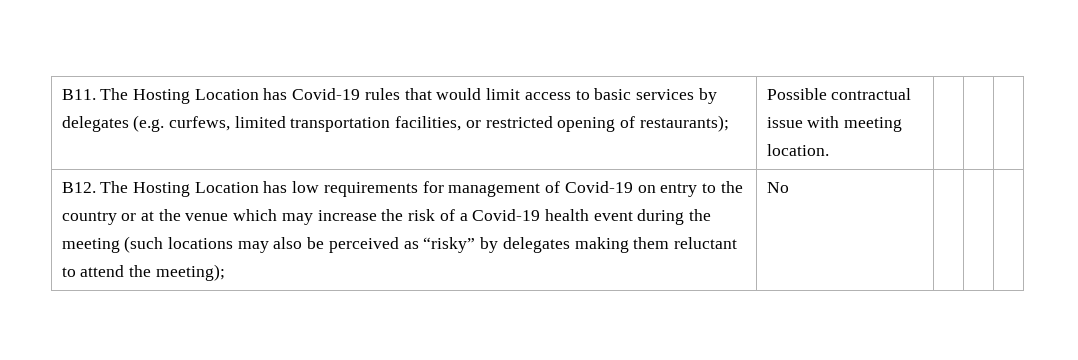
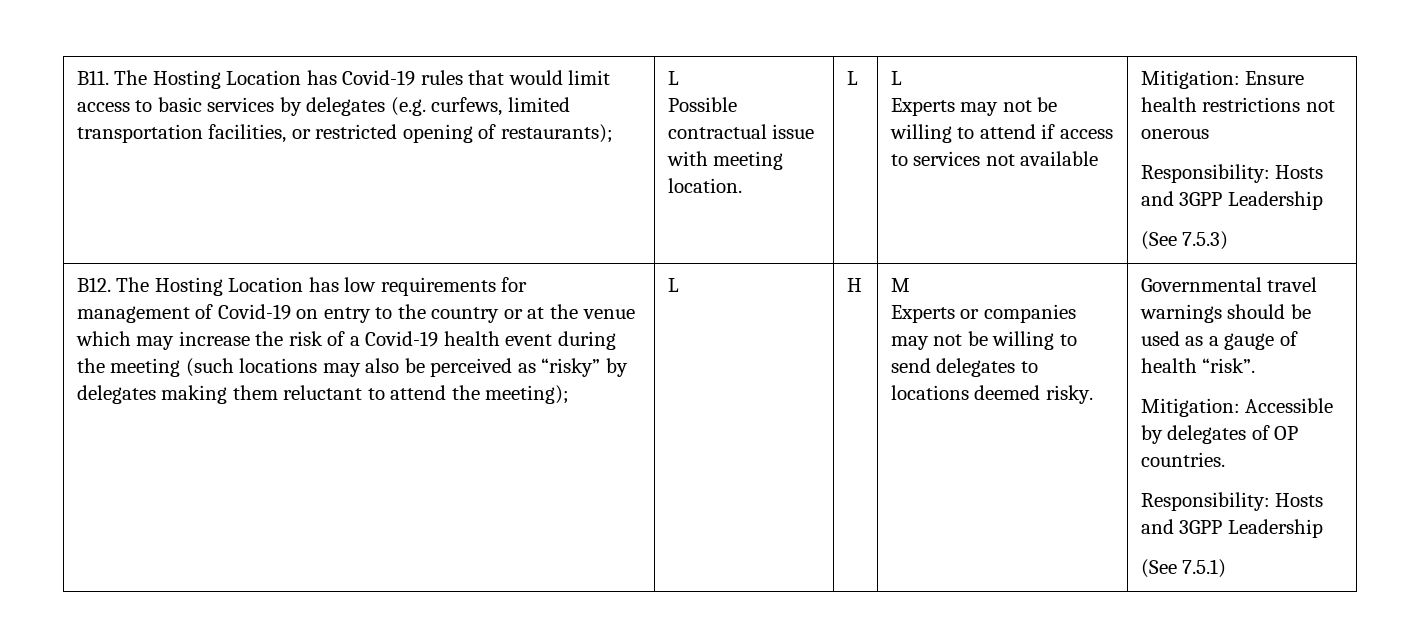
- B11. The Hosting Location has Covid-19 rules that would limit access to basic services by delegates (e.g. curfews, limited transportation facilities, or restricted opening of restaurants);
+ B11. The Hosting Location has Covid-19 rules that would limit access to basic services by delegates (e.g. curfews, limited transportation facilities, or restricted opening of restaurants); | L
+ L | L
+ Experts may not be willing to attend if access to services not available | Mitigation: Ensure health restrictions not onerous
+ Responsibility: Hosts and 3GPP Leadership
+ (See 7.5.3)
- No
+ L | H | M
+ Experts or companies may not be willing to send delegates to locations deemed risky. | Governmental travel warnings should be used as a gauge of health “risk”.
+ Mitigation: Accessible by delegates of OP countries.
+ Responsibility: Hosts and 3GPP Leadership
+ (See 7.5.1)

